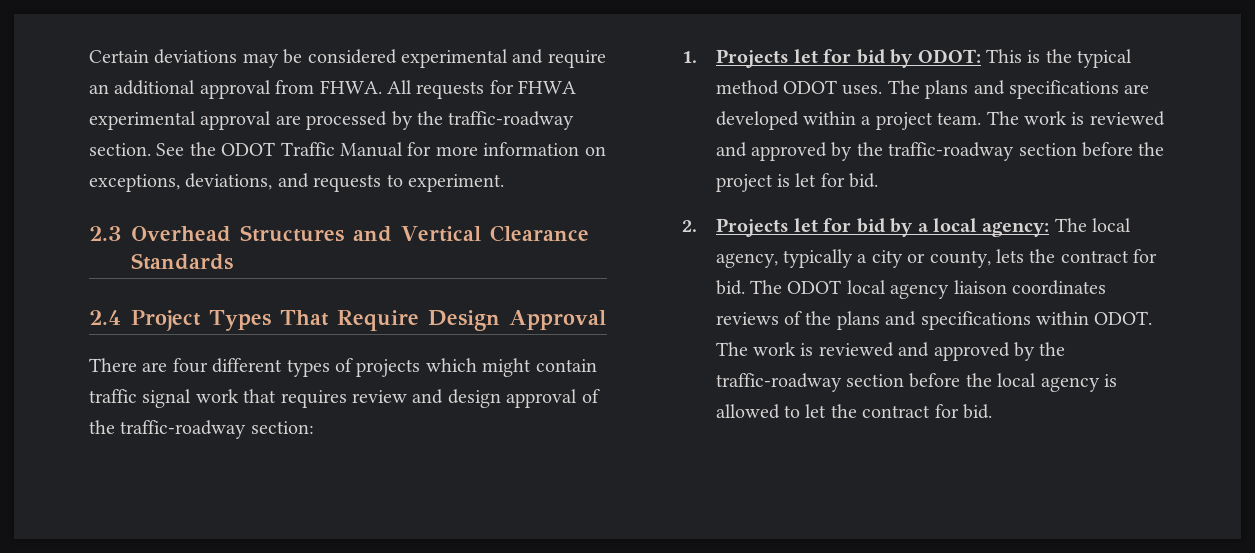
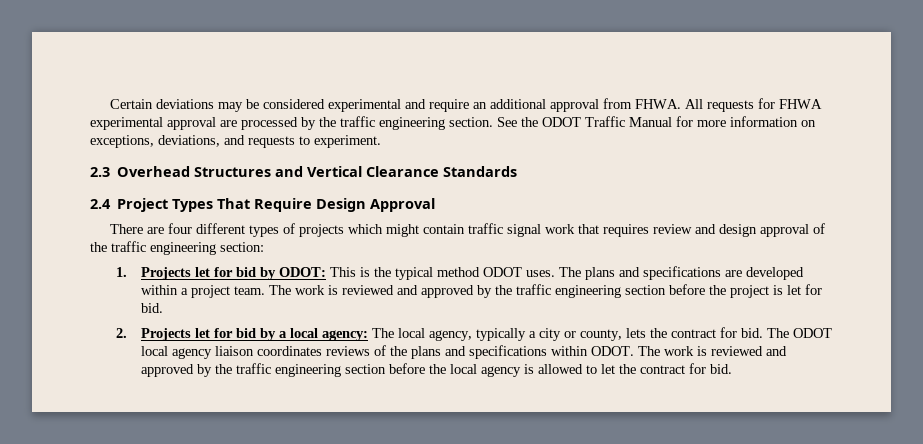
- All requests for FHWA experimental approval are processed by the traffic-roadway section.
+ All requests for FHWA experimental approval are processed by the traffic engineering section.
- There are four different types of projects which might contain traffic signal work that requires review and design approval of the traffic-roadway section:
+ There are four different types of projects which might contain traffic signal work that requires review and design approval of the traffic engineering section:
- The work is reviewed and approved by the traffic-roadway section before the project is let for bid.
+ The work is reviewed and approved by the traffic engineering section before the project is let for bid.
- The work is reviewed and approved by the traffic-roadway section before the local agency is allowed to let the contract for bid.
+ The work is reviewed and approved by the traffic engineering section before the local agency is allowed to let the contract for bid.

